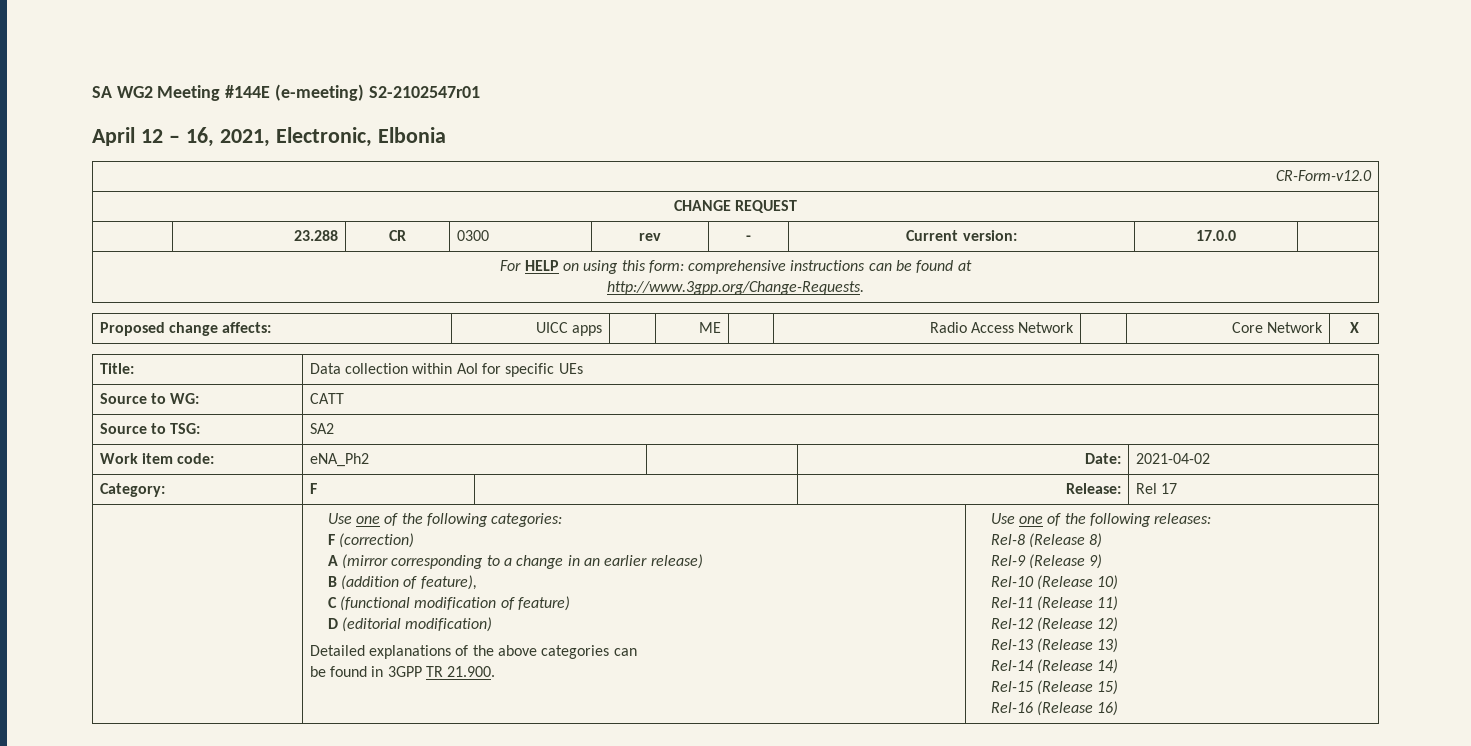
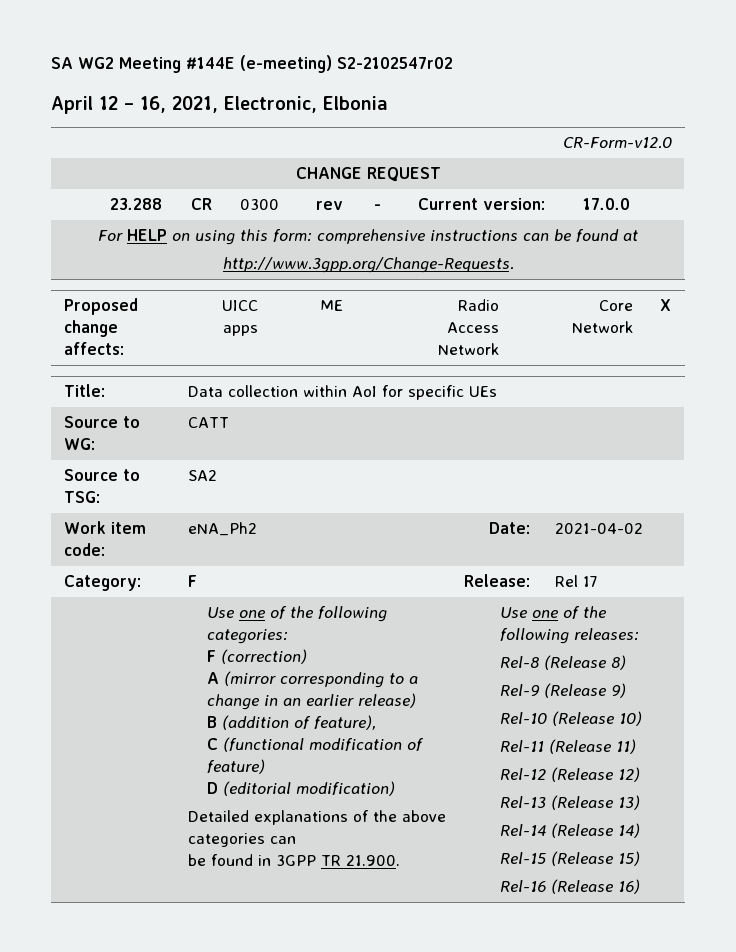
- SA WG2 Meeting #144E (e-meeting) S2-2102547r01
+ SA WG2 Meeting #144E (e-meeting) S2-2102547r02

